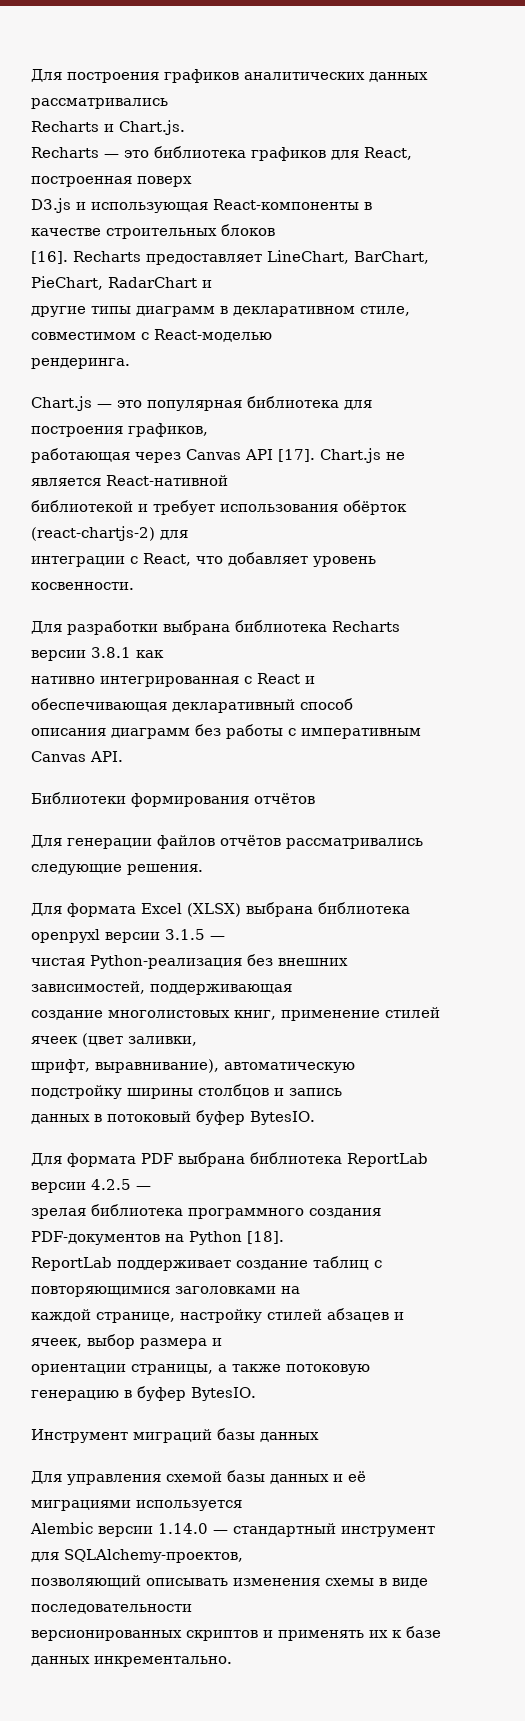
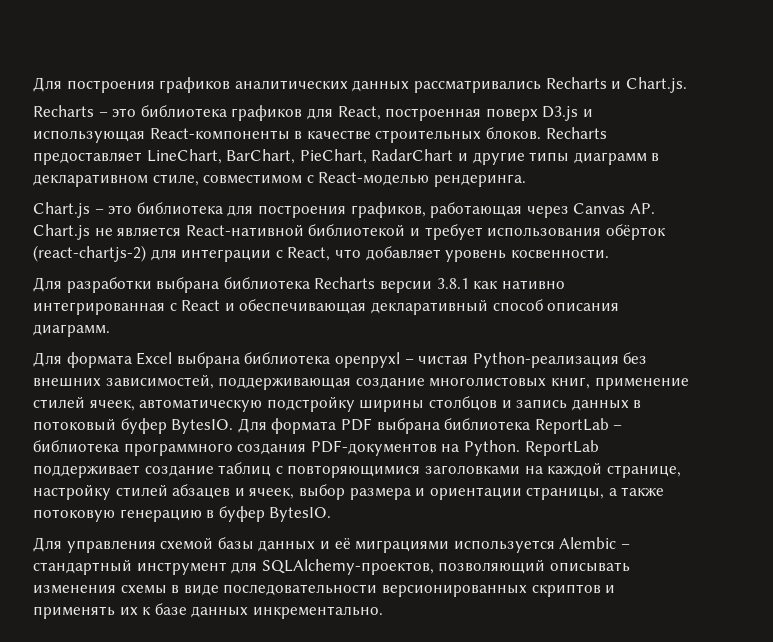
- Для построения графиков аналитических данных рассматривались
- Recharts и Chart.js.
+ Для построения графиков аналитических данных рассматривались Recharts и Chart.js.
- Recharts — это библиотека графиков для React, построенная поверх
- D3.js и использующая React-компоненты в качестве строительных блоков
- [16].
+ Recharts – это библиотека графиков для React, построенная поверх D3.js и использующая React-компоненты в качестве строительных блоков.
- Recharts предоставляет LineChart, BarChart, PieChart, RadarChart и
- другие типы диаграмм в декларативном стиле, совместимом с React-моделью
- рендеринга.
+ Recharts предоставляет LineChart, BarChart, PieChart, RadarChart и другие типы диаграмм в декларативном стиле, совместимом с React-моделью рендеринга.
- Chart.js — это популярная библиотека для построения графиков,
- работающая через Canvas API [17]. Chart.js не является React-нативной
- библиотекой и требует использования обёрток (react-chartjs-2) для
- интеграции с React, что добавляет уровень косвенности.
+ Chart.js – это библиотека для построения графиков, работающая через Canvas AP. Chart.js не является React-нативной библиотекой и требует использования обёрток (react-chartjs-2) для интеграции с React, что добавляет уровень косвенности.
- Для разработки выбрана библиотека Recharts версии 3.8.1 как
- нативно интегрированная с React и обеспечивающая декларативный способ
- описания диаграмм без работы с императивным Canvas API.
- Библиотеки формирования отчётов
- Для генерации файлов отчётов рассматривались следующие решения.
+ Для разработки выбрана библиотека Recharts версии 3.8.1 как нативно интегрированная с React и обеспечивающая декларативный способ описания диаграмм.
- Для формата Excel (XLSX) выбрана библиотека openpyxl версии 3.1.5 —
- чистая Python-реализация без внешних зависимостей, поддерживающая
- создание многолистовых книг, применение стилей ячеек (цвет заливки,
- шрифт, выравнивание), автоматическую подстройку ширины столбцов и запись
- данных в потоковый буфер BytesIO.
- Для формата PDF выбрана библиотека ReportLab версии 4.2.5 —
- зрелая библиотека программного создания PDF-документов на Python [18].
- ReportLab поддерживает создание таблиц с повторяющимися заголовками на
- каждой странице, настройку стилей абзацев и ячеек, выбор размера и
- ориентации страницы, а также потоковую генерацию в буфер BytesIO.
+ Для формата Excel выбрана библиотека openpyxl – чистая Python-реализация без внешних зависимостей, поддерживающая создание многолистовых книг, применение стилей ячеек, автоматическую подстройку ширины столбцов и запись данных в потоковый буфер BytesIO. Для формата PDF выбрана библиотека ReportLab – библиотека программного создания PDF-документов на Python. ReportLab поддерживает создание таблиц с повторяющимися заголовками на каждой странице, настройку стилей абзацев и ячеек, выбор размера и ориентации страницы, а также потоковую генерацию в буфер BytesIO.
- Инструмент миграций базы данных
- Для управления схемой базы данных и её миграциями используется
- Alembic версии 1.14.0 — стандартный инструмент для SQLAlchemy-проектов,
- позволяющий описывать изменения схемы в виде последовательности
- версионированных скриптов и применять их к базе данных инкрементально.
+ Для управления схемой базы данных и её миграциями используется Alembic – стандартный инструмент для SQLAlchemy-проектов, позволяющий описывать изменения схемы в виде последовательности версионированных скриптов и применять их к базе данных инкрементально.

